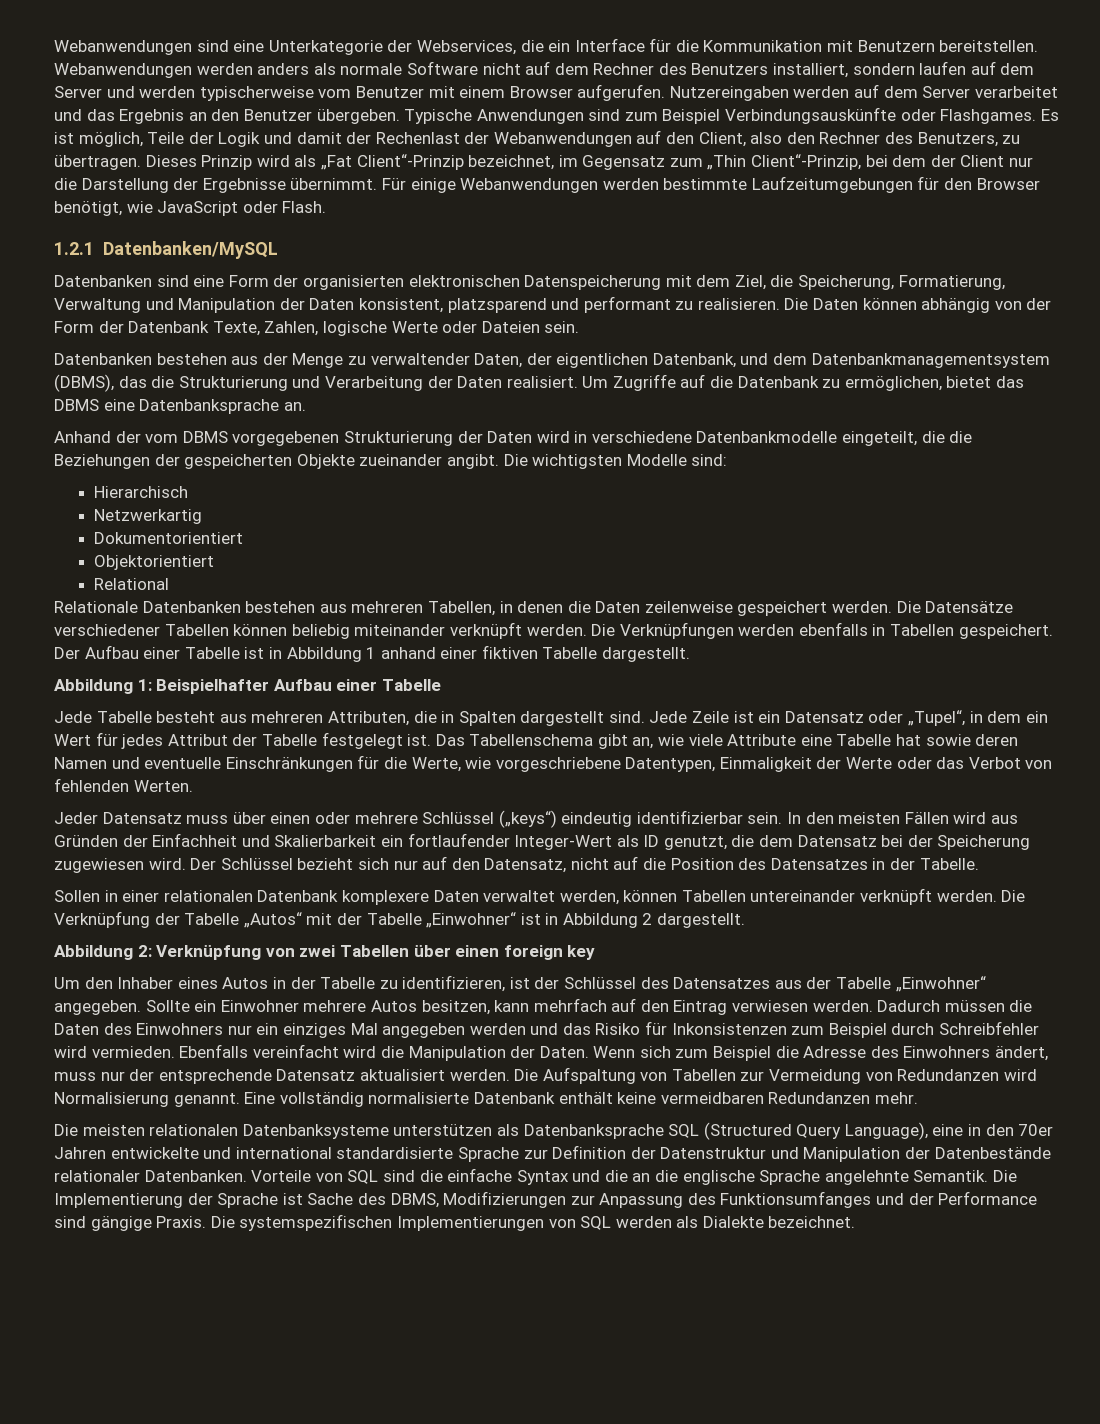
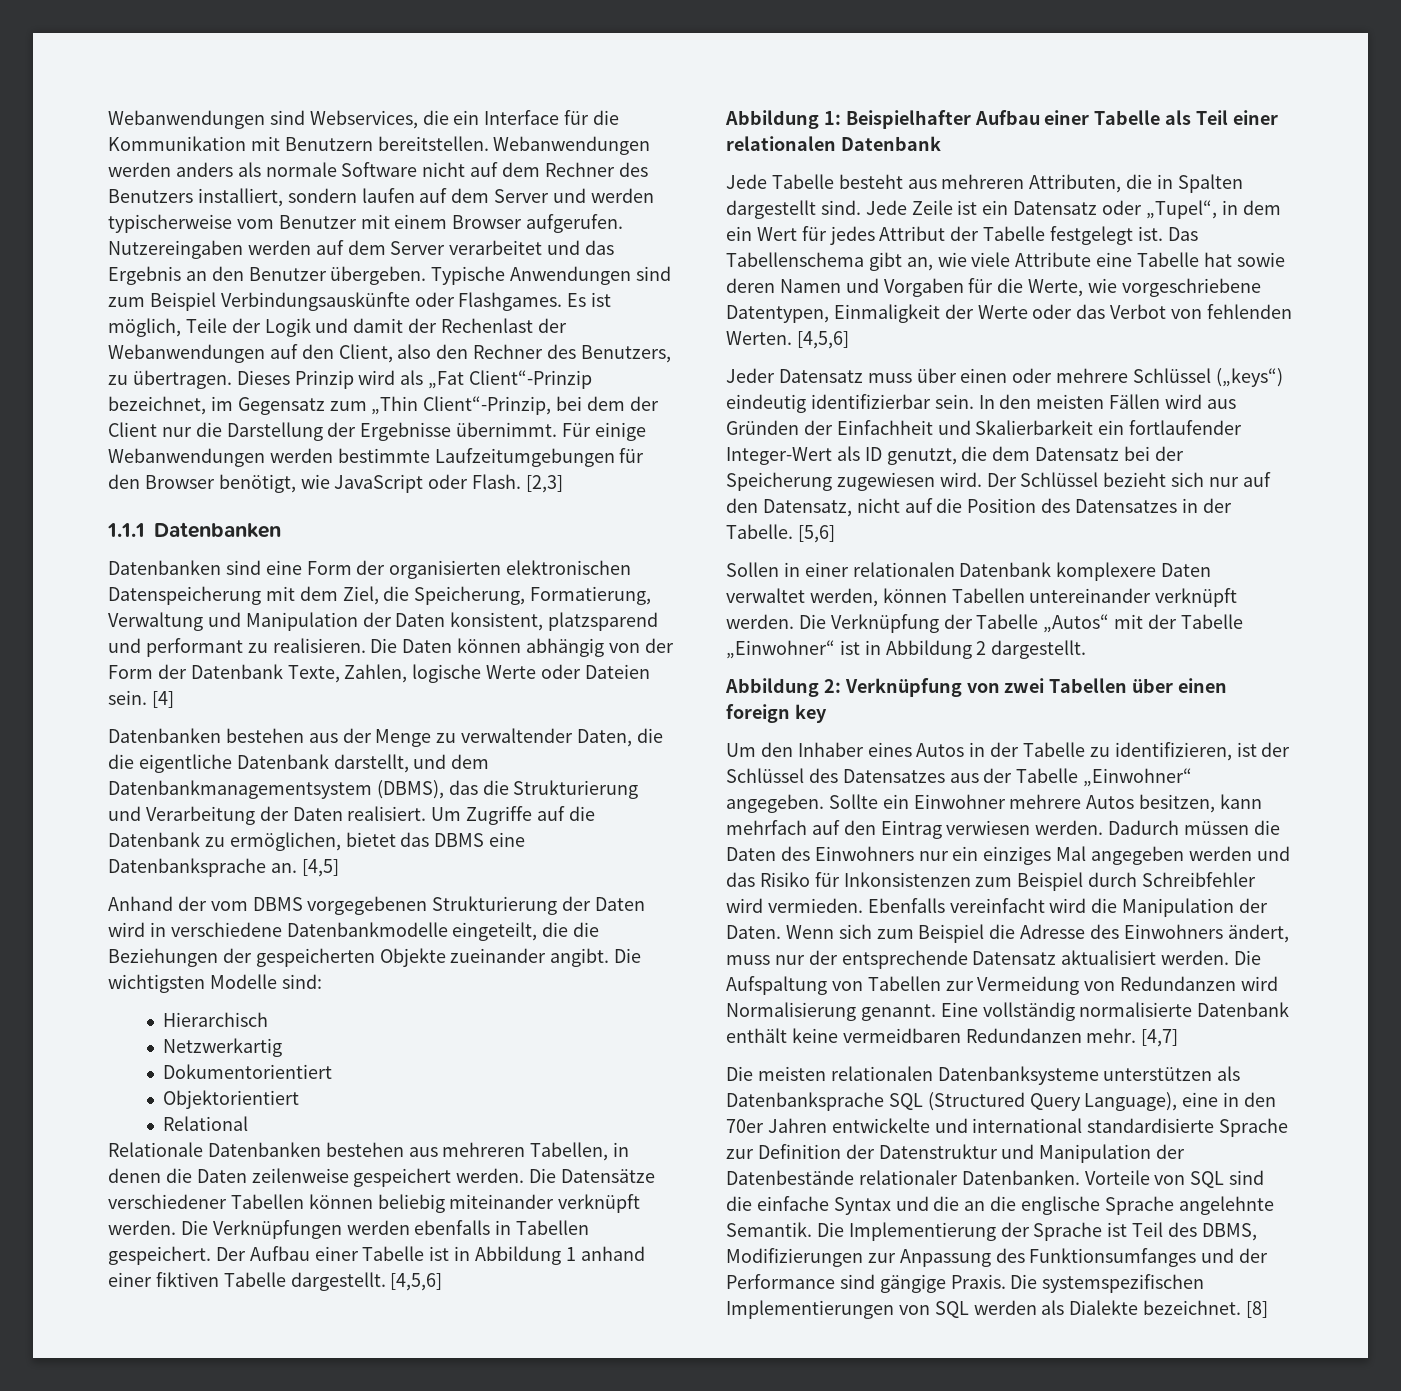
- Webanwendungen sind eine Unterkategorie der Webservices, die ein Interface für die Kommunikation mit Benutzern bereitstellen.
+ Webanwendungen sind Webservices, die ein Interface für die Kommunikation mit Benutzern bereitstellen.
- Für einige Webanwendungen werden bestimmte Laufzeitumgebungen für den Browser benötigt, wie JavaScript oder Flash.
- 1.2.1 Datenbanken/MySQL
+ Für einige Webanwendungen werden bestimmte Laufzeitumgebungen für den Browser benötigt, wie JavaScript oder Flash. [2,3]
+ 1.1.1 Datenbanken
+ [4]
- Datenbanken bestehen aus der Menge zu verwaltender Daten, der eigentlichen Datenbank, und dem Datenbankmanagementsystem (DBMS), das die Strukturierung und Verarbeitung der Daten realisiert.
+ Datenbanken bestehen aus der Menge zu verwaltender Daten, die die eigentliche Datenbank darstellt, und dem Datenbankmanagementsystem (DBMS), das die Strukturierung und Verarbeitung der Daten realisiert.
+ [4,5]
- Der Aufbau einer Tabelle ist in Abbildung 1 anhand einer fiktiven Tabelle dargestellt.
+ Der Aufbau einer Tabelle ist in Abbildung 1 anhand einer fiktiven Tabelle dargestellt. [4,5,6]
- Abbildung 1: Beispielhafter Aufbau einer Tabelle
+ Abbildung 1: Beispielhafter Aufbau einer Tabelle als Teil einer relationalen Datenbank
- Das Tabellenschema gibt an, wie viele Attribute eine Tabelle hat sowie deren Namen und eventuelle Einschränkungen für die Werte, wie vorgeschriebene Datentypen, Einmaligkeit der Werte oder das Verbot von fehlenden Werten.
+ Das Tabellenschema gibt an, wie viele Attribute eine Tabelle hat sowie deren Namen und Vorgaben für die Werte, wie vorgeschriebene Datentypen, Einmaligkeit der Werte oder das Verbot von fehlenden Werten. [4,5,6]
+ [5,6]
+ [4,7]
- Die Implementierung der Sprache ist Sache des DBMS, Modifizierungen zur Anpassung des Funktionsumfanges und der Performance sind gängige Praxis.
+ Die Implementierung der Sprache ist Teil des DBMS, Modifizierungen zur Anpassung des Funktionsumfanges und der Performance sind gängige Praxis.
+ [8]

